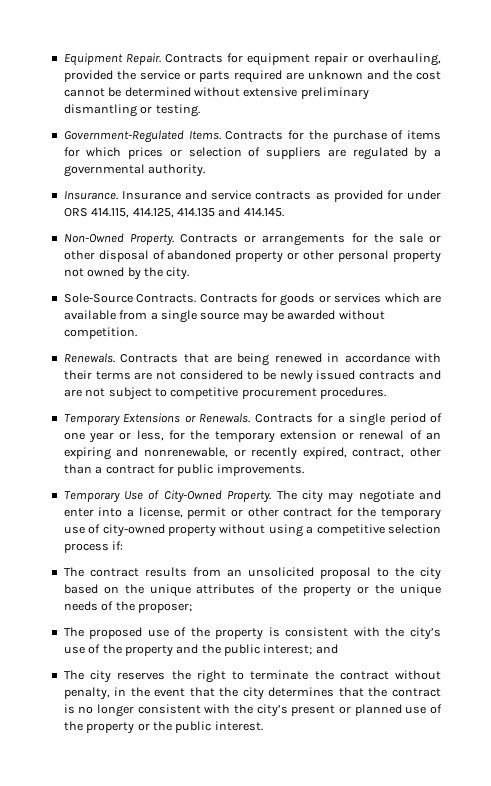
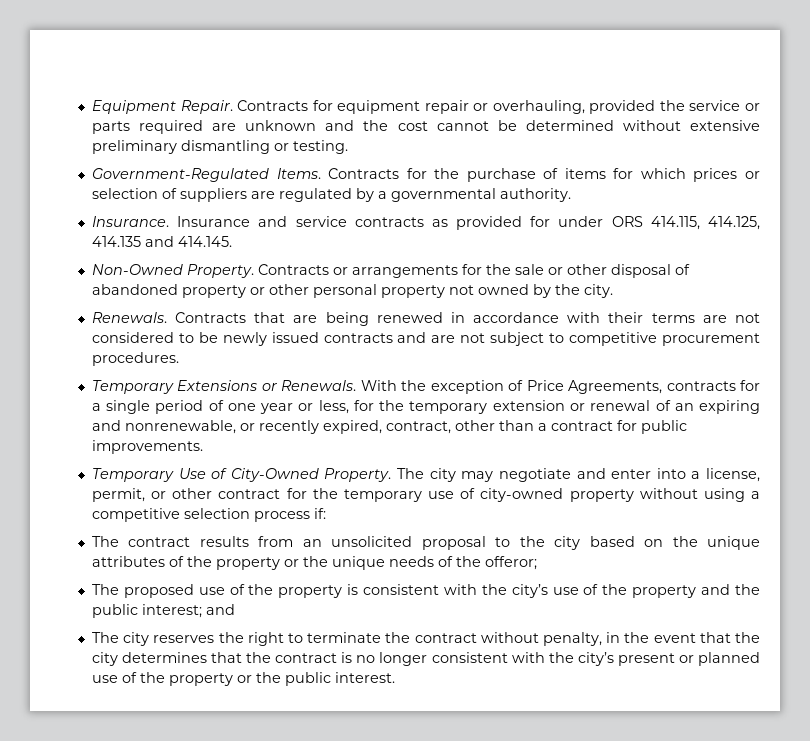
- Sole-Source Contracts. Contracts for goods or services which are available from a single source may be awarded without competition.
- Contracts for a single period of one year or less, for the temporary extension or renewal of an expiring and nonrenewable, or recently expired, contract, other than a contract for public improvements.
+ With the exception of Price Agreements, contracts for a single period of one year or less, for the temporary extension or renewal of an expiring and nonrenewable, or recently expired, contract, other than a contract for public improvements.
- The city may negotiate and enter into a license, permit or other contract for the temporary use of city-owned property without using a competitive selection process if:
+ The city may negotiate and enter into a license, permit, or other contract for the temporary use of city-owned property without using a competitive selection process if:
- The contract results from an unsolicited proposal to the city based on the unique attributes of the property or the unique needs of the proposer;
+ The contract results from an unsolicited proposal to the city based on the unique attributes of the property or the unique needs of the offeror;

